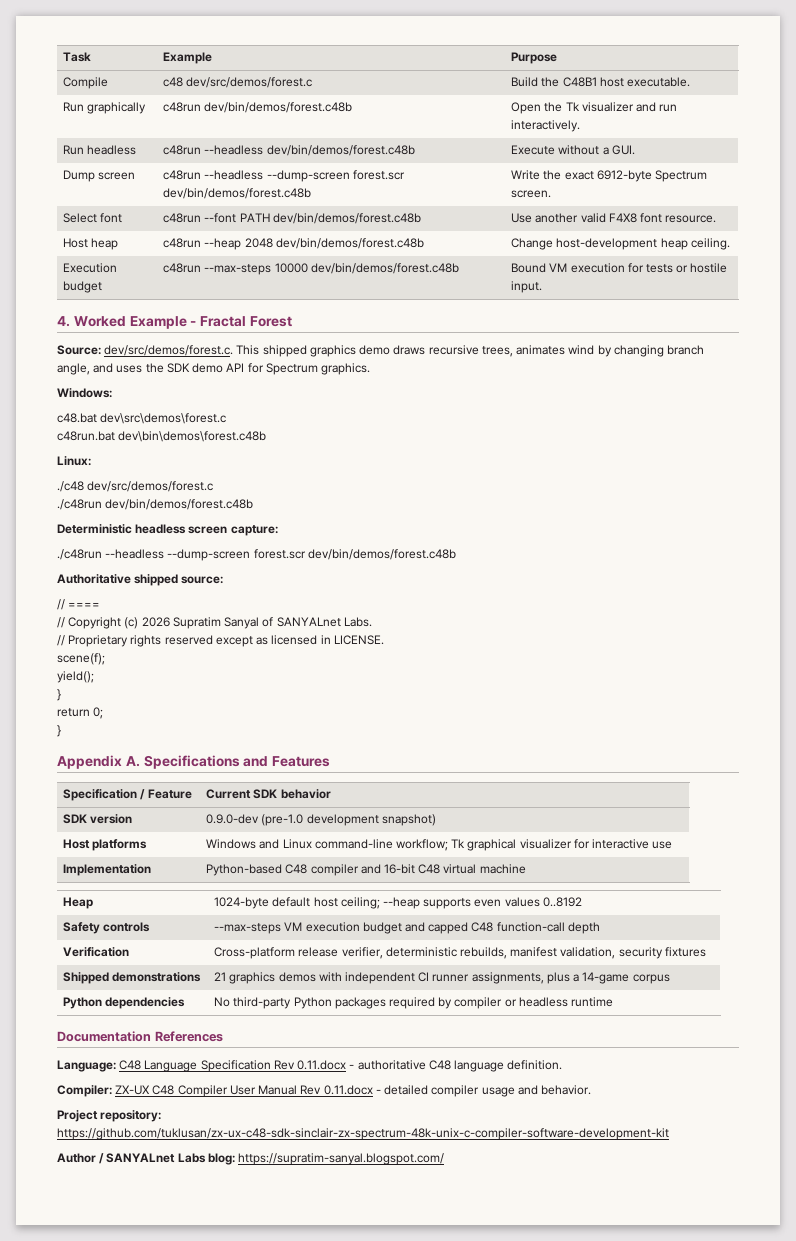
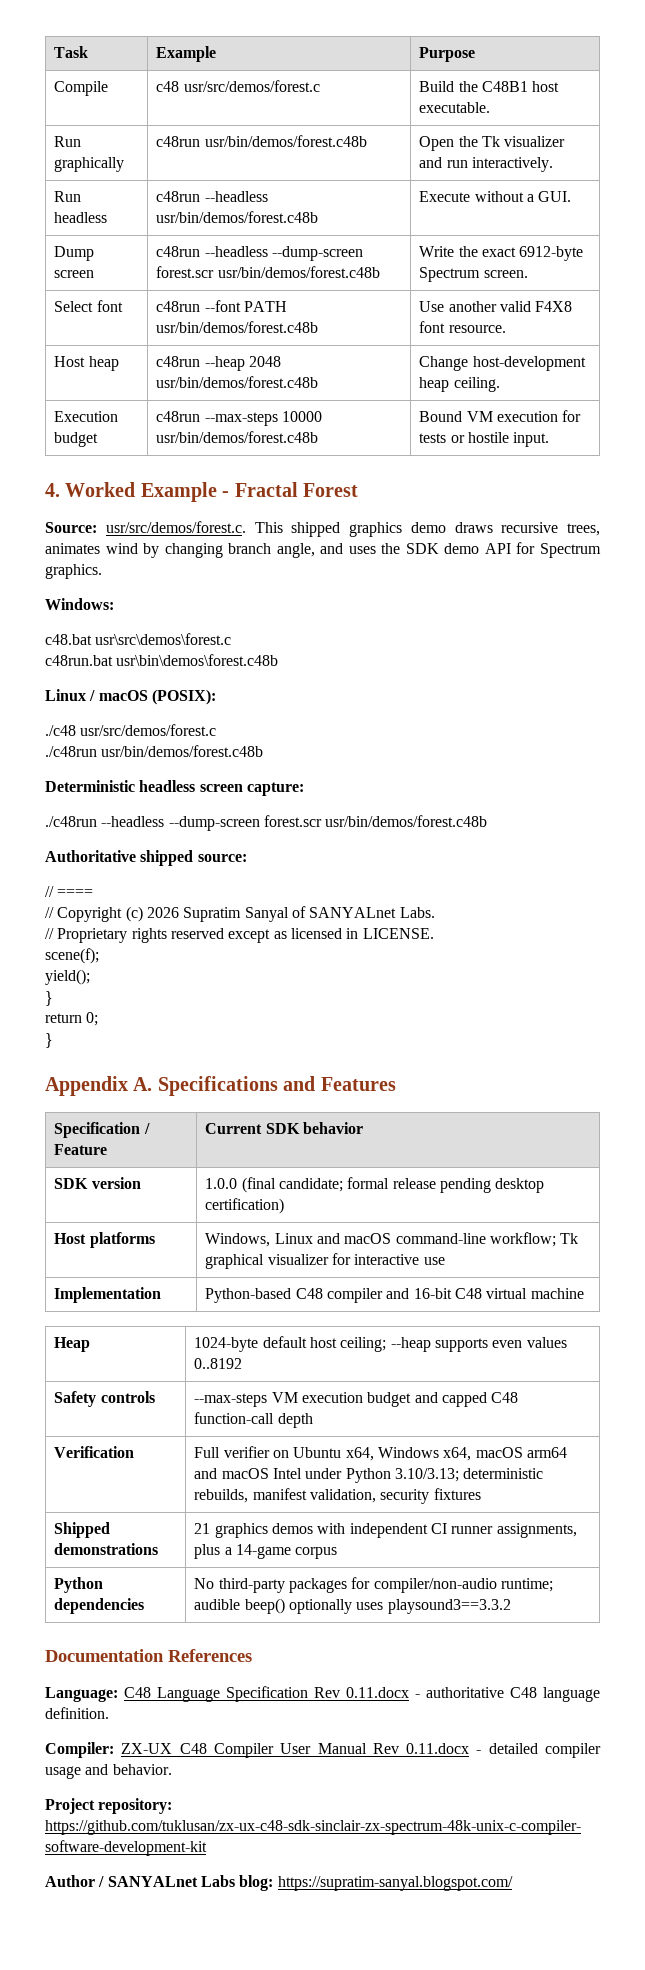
- Compile | c48 dev/src/demos/forest.c | Build the C48B1 host executable.
+ Compile | c48 usr/src/demos/forest.c | Build the C48B1 host executable.
- Run graphically | c48run dev/bin/demos/forest.c48b | Open the Tk visualizer and run interactively.
+ Run graphically | c48run usr/bin/demos/forest.c48b | Open the Tk visualizer and run interactively.
- Run headless | c48run --headless dev/bin/demos/forest.c48b | Execute without a GUI.
+ Run headless | c48run --headless usr/bin/demos/forest.c48b | Execute without a GUI.
- Dump screen | c48run --headless --dump-screen forest.scr dev/bin/demos/forest.c48b | Write the exact 6912-byte Spectrum screen.
+ Dump screen | c48run --headless --dump-screen forest.scr usr/bin/demos/forest.c48b | Write the exact 6912-byte Spectrum screen.
- Select font | c48run --font PATH dev/bin/demos/forest.c48b | Use another valid F4X8 font resource.
+ Select font | c48run --font PATH usr/bin/demos/forest.c48b | Use another valid F4X8 font resource.
- Host heap | c48run --heap 2048 dev/bin/demos/forest.c48b | Change host-development heap ceiling.
+ Host heap | c48run --heap 2048 usr/bin/demos/forest.c48b | Change host-development heap ceiling.
- Execution budget | c48run --max-steps 10000 dev/bin/demos/forest.c48b | Bound VM execution for tests or hostile input.
+ Execution budget | c48run --max-steps 10000 usr/bin/demos/forest.c48b | Bound VM execution for tests or hostile input.
- Source: dev/src/demos/forest.c. This shipped graphics demo draws recursive trees, animates wind by changing branch angle, and uses the SDK demo API for Spectrum graphics.
+ Source: usr/src/demos/forest.c. This shipped graphics demo draws recursive trees, animates wind by changing branch angle, and uses the SDK demo API for Spectrum graphics.
- c48.bat dev\src\demos\forest.c
+ c48.bat usr\src\demos\forest.c
- c48run.bat dev\bin\demos\forest.c48b
- Linux:
+ c48run.bat usr\bin\demos\forest.c48b
+ Linux / macOS (POSIX):
- ./c48 dev/src/demos/forest.c
- ./c48run dev/bin/demos/forest.c48b
+ ./c48 usr/src/demos/forest.c
+ ./c48run usr/bin/demos/forest.c48b
- ./c48run --headless --dump-screen forest.scr dev/bin/demos/forest.c48b
+ ./c48run --headless --dump-screen forest.scr usr/bin/demos/forest.c48b
- SDK version | 0.9.0-dev (pre-1.0 development snapshot)
- Host platforms | Windows and Linux command-line workflow; Tk graphical visualizer for interactive use
+ SDK version | 1.0.0 (final candidate; formal release pending desktop certification)
+ Host platforms | Windows, Linux and macOS command-line workflow; Tk graphical visualizer for interactive use
- Verification | Cross-platform release verifier, deterministic rebuilds, manifest validation, security fixtures
+ Verification | Full verifier on Ubuntu x64, Windows x64, macOS arm64 and macOS Intel under Python 3.10/3.13; deterministic rebuilds, manifest validation, security fixtures
- Python dependencies | No third-party Python packages required by compiler or headless runtime
+ Python dependencies | No third-party packages for compiler/non-audio runtime; audible beep() optionally uses playsound3==3.3.2

